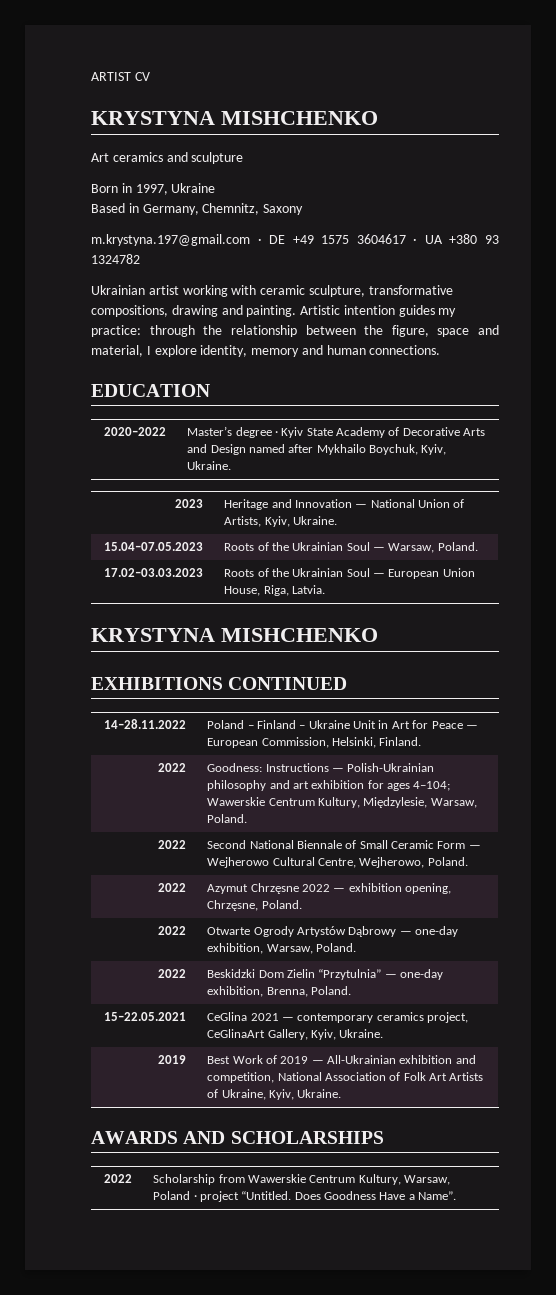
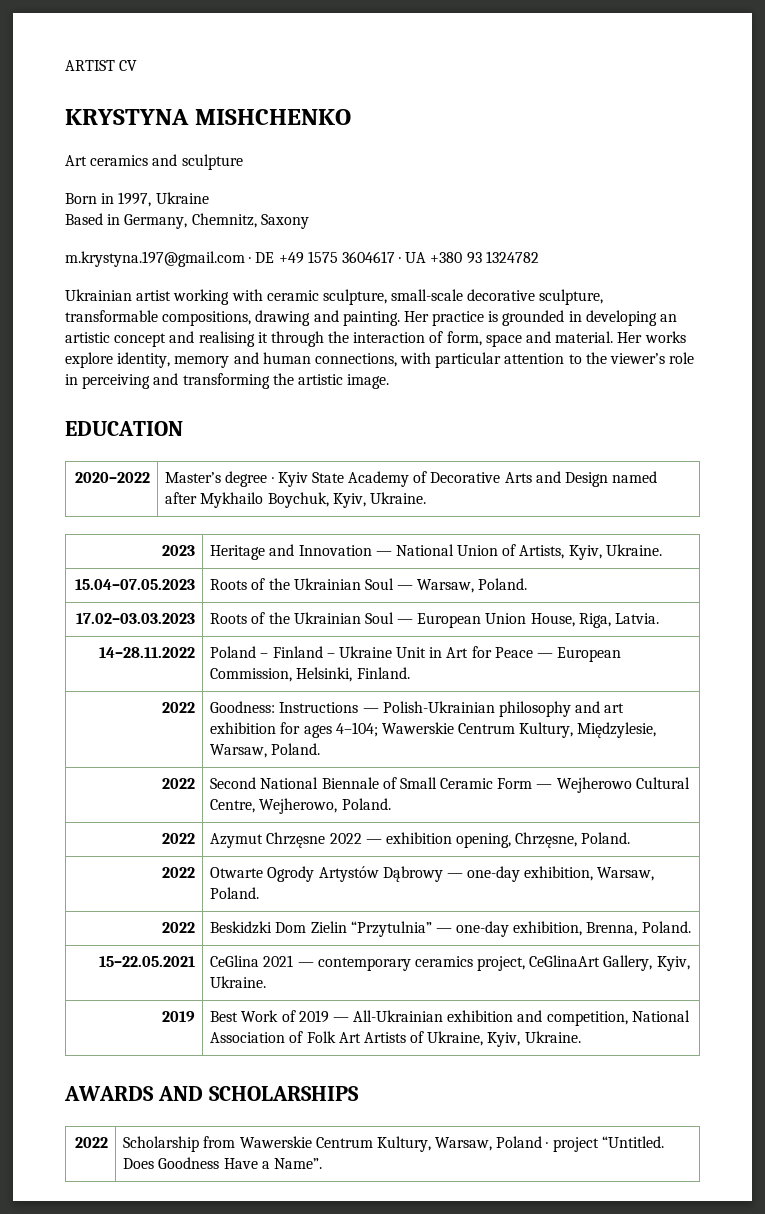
- Ukrainian artist working with ceramic sculpture, transformative compositions, drawing and painting. Artistic intention guides my practice: through the relationship between the figure, space and material, I explore identity, memory and human connections.
+ Ukrainian artist working with ceramic sculpture, small-scale decorative sculpture, transformable compositions, drawing and painting. Her practice is grounded in developing an artistic concept and realising it through the interaction of form, space and material. Her works explore identity, memory and human connections, with particular attention to the viewer’s role in perceiving and transforming the artistic image.
  17.02–03.03.2023 | Roots of the Ukrainian Soul — European Union House, Riga, Latvia.
- KRYSTYNA MISHCHENKO
- EXHIBITIONS CONTINUED

